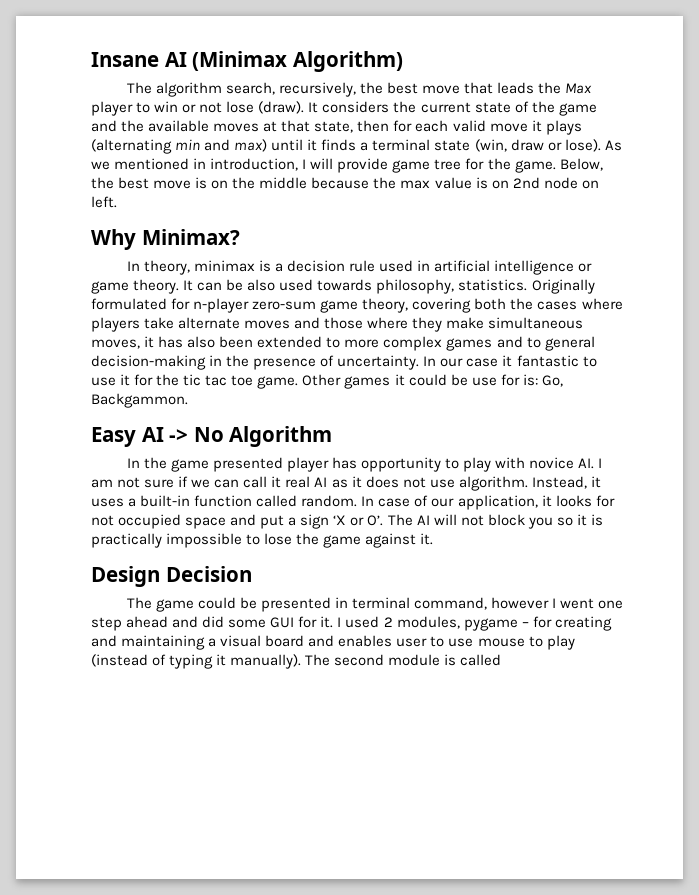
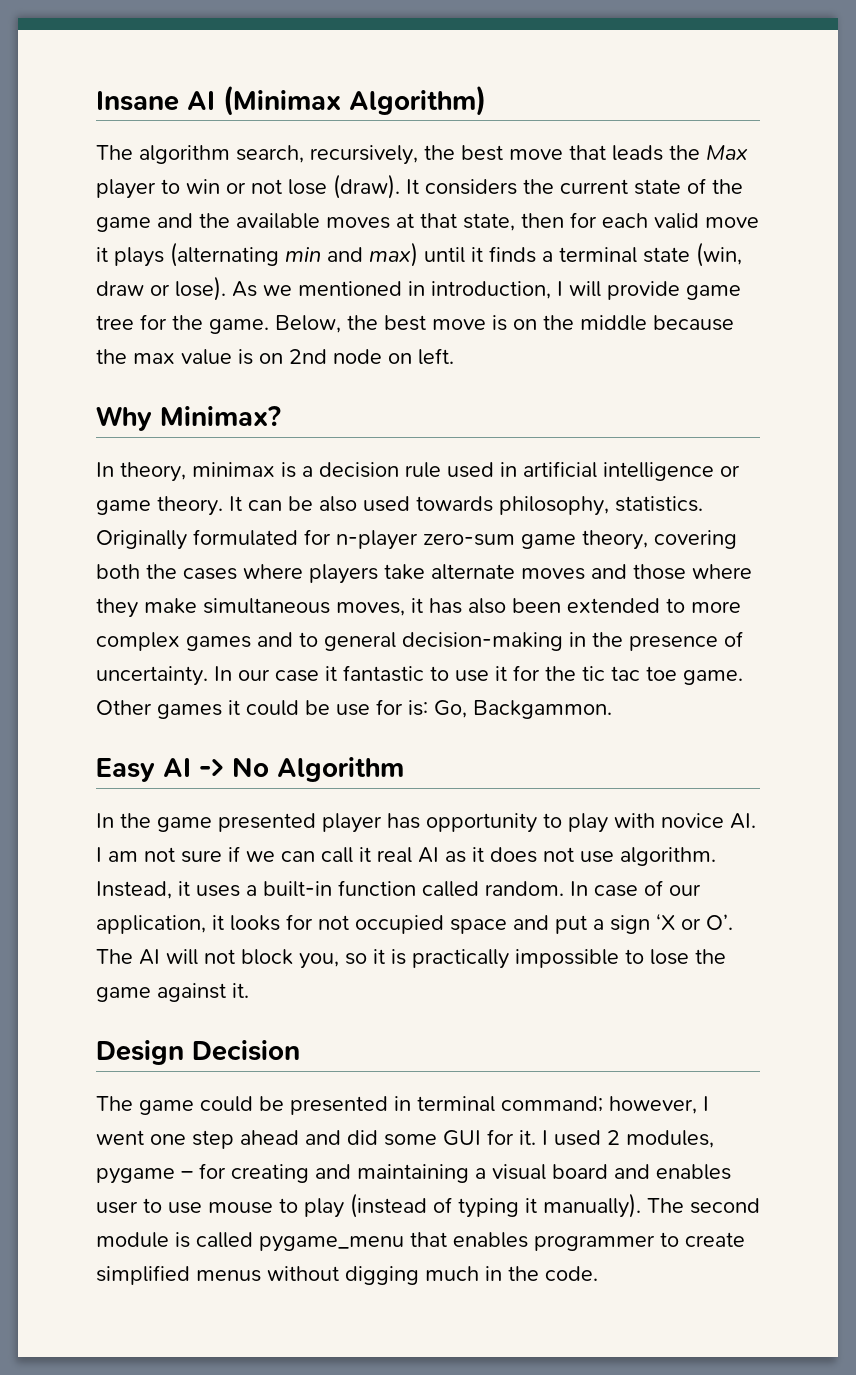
- In case of our application, it looks for not occupied space and put a sign ‘X or O’. The AI will not block you so it is practically impossible to lose the game against it.
+ In case of our application, it looks for not occupied space and put a sign ‘X or O’. The AI will not block you, so it is practically impossible to lose the game against it.
- The game could be presented in terminal command, however I went one step ahead and did some GUI for it.
+ The game could be presented in terminal command; however, I went one step ahead and did some GUI for it.
- The second module is called
+ The second module is called pygame_menu that enables programmer to create simplified menus without digging much in the code.

